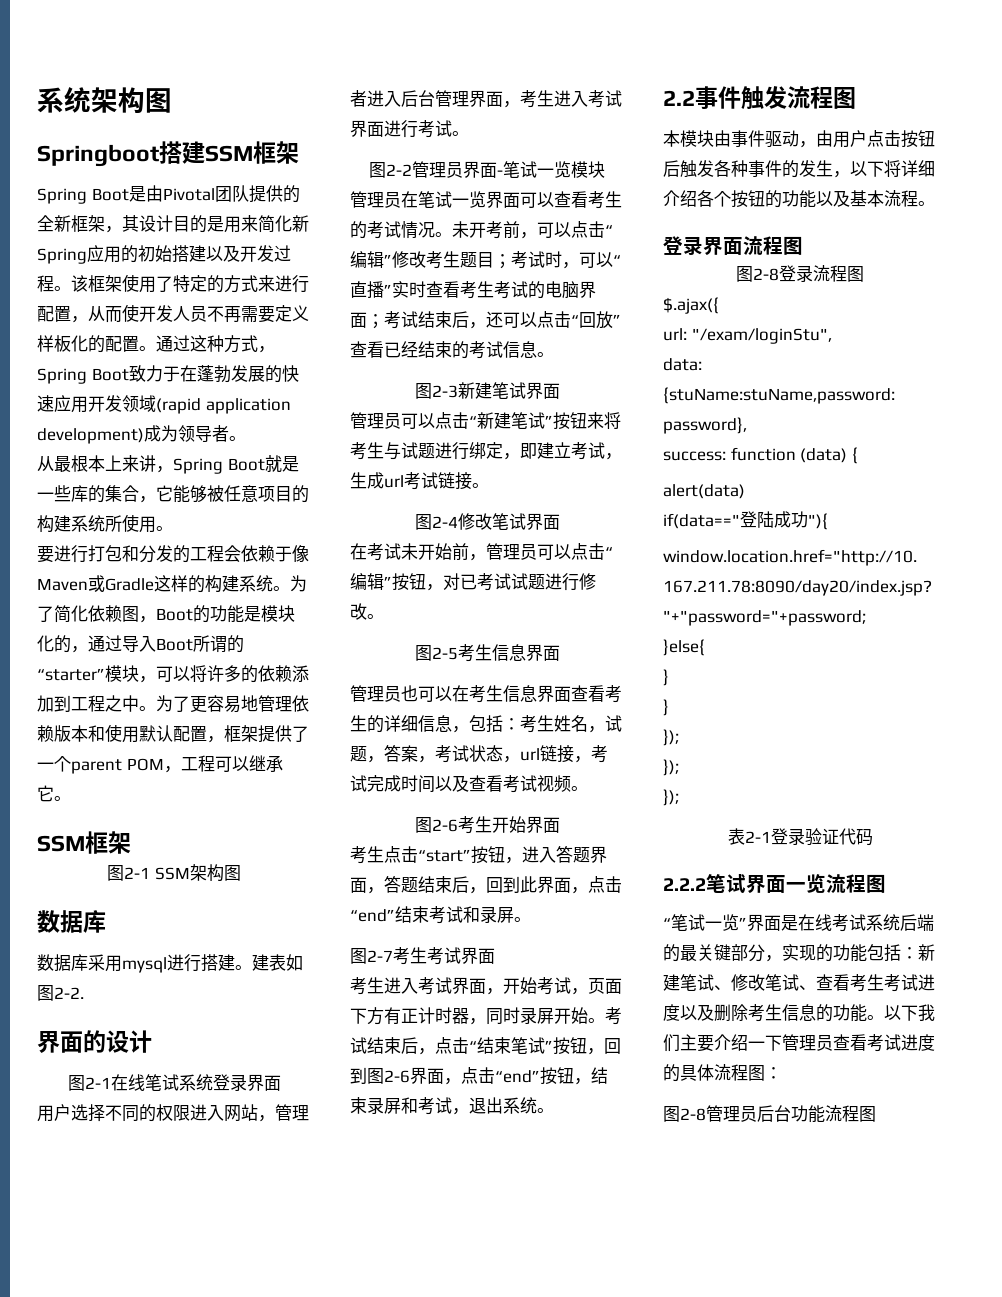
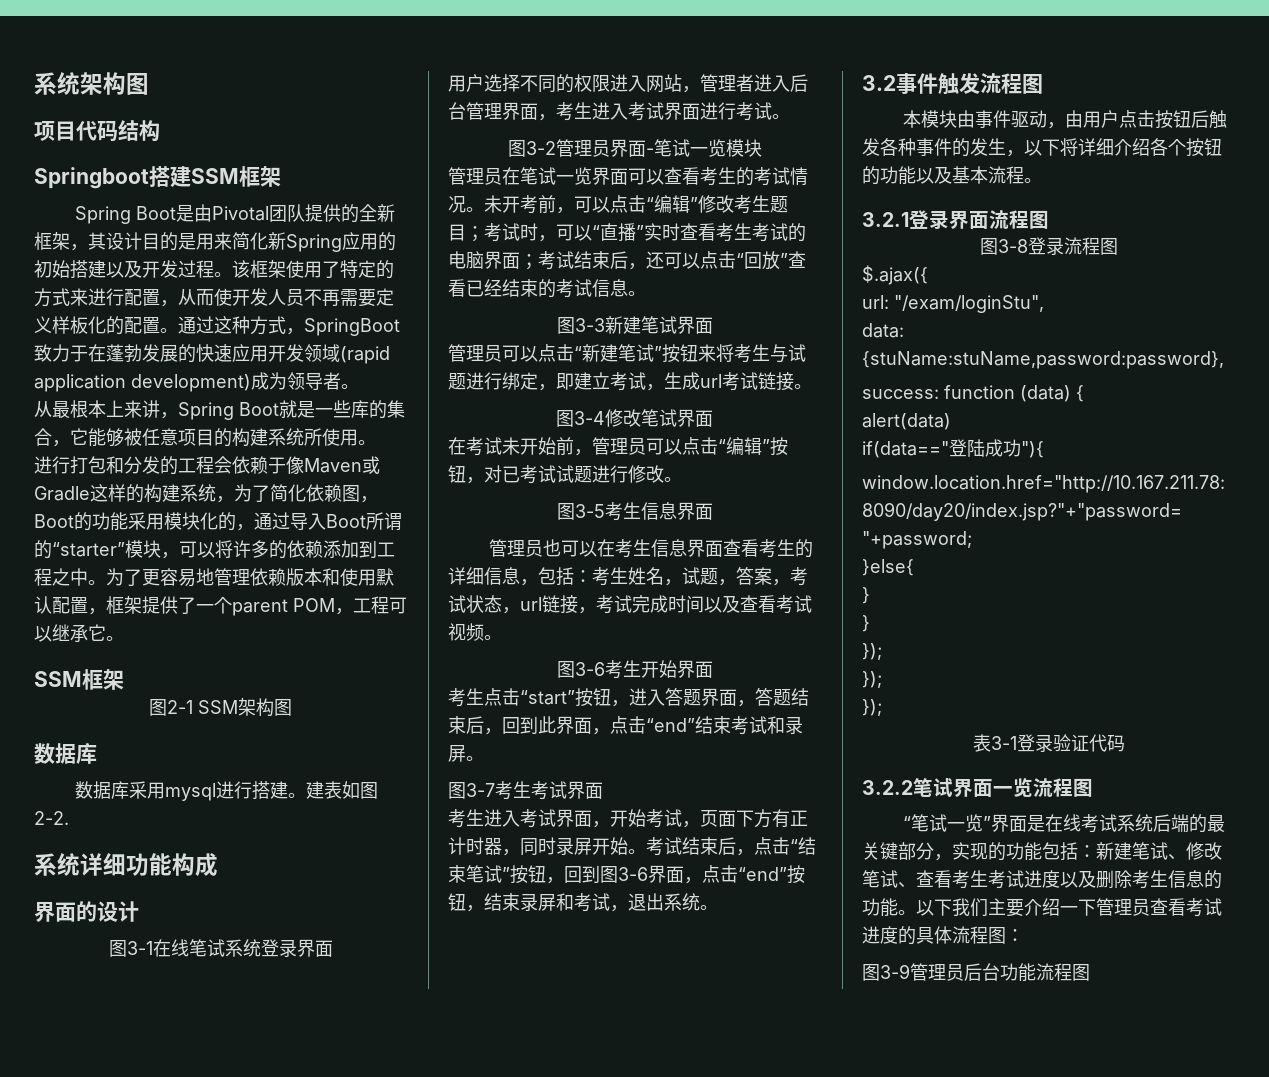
+ 项目代码结构
- 通过这种方式，Spring Boot致力于在蓬勃发展的快速应用开发领域(rapid application development)成为领导者。
+ 通过这种方式，SpringBoot致力于在蓬勃发展的快速应用开发领域(rapid application development)成为领导者。
- 要进行打包和分发的工程会依赖于像Maven或Gradle这样的构建系统。为了简化依赖图，Boot的功能是模块化的，通过导入Boot所谓的“starter”模块，可以将许多的依赖添加到工程之中。
+ 进行打包和分发的工程会依赖于像Maven或Gradle这样的构建系统，为了简化依赖图，Boot的功能采用模块化的，通过导入Boot所谓的“starter”模块，可以将许多的依赖添加到工程之中。
+ 系统详细功能构成
- 图2-1在线笔试系统登录界面
+ 图3-1在线笔试系统登录界面
- 图2-2管理员界面-笔试一览模块
+ 图3-2管理员界面-笔试一览模块
- 图2-3新建笔试界面
+ 图3-3新建笔试界面
- 图2-4修改笔试界面
+ 图3-4修改笔试界面
- 图2-5考生信息界面
+ 图3-5考生信息界面
- 图2-6考生开始界面
+ 图3-6考生开始界面
- 图2-7考生考试界面
+ 图3-7考生考试界面
- 考试结束后，点击“结束笔试”按钮，回到图2-6界面，点击“end”按钮，结束录屏和考试，退出系统。
+ 考试结束后，点击“结束笔试”按钮，回到图3-6界面，点击“end”按钮，结束录屏和考试，退出系统。
- 2.2事件触发流程图
+ 3.2事件触发流程图
- 登录界面流程图
+ 3.2.1登录界面流程图
- 图2-8登录流程图
+ 图3-8登录流程图
- 表2-1登录验证代码
+ 表3-1登录验证代码
- 2.2.2笔试界面一览流程图
+ 3.2.2笔试界面一览流程图
- 图2-8管理员后台功能流程图
+ 图3-9管理员后台功能流程图

